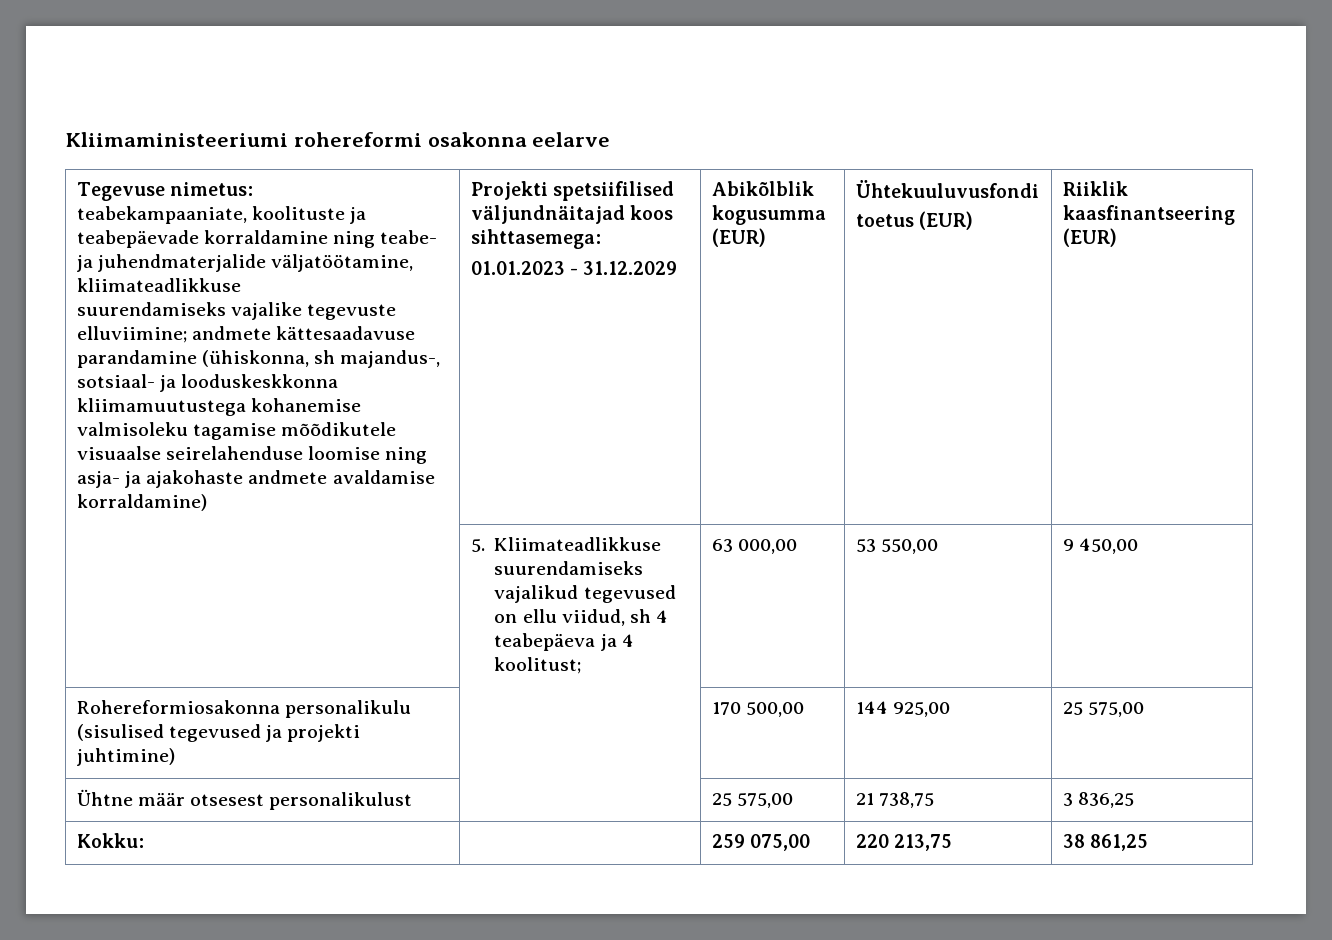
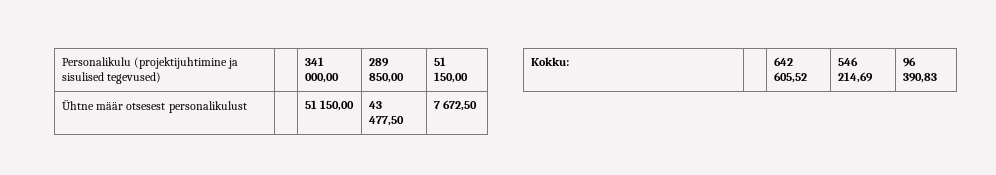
- Kliimaministeeriumi rohereformi osakonna eelarve
- Tegevuse nimetus:
- teabekampaaniate, koolituste ja teabepäevade korraldamine ning teabe- ja juhendmaterjalide väljatöötamine, kliimateadlikkuse
- suurendamiseks vajalike tegevuste elluviimine; andmete kättesaadavuse parandamine (ühiskonna, sh majandus-, sotsiaal- ja looduskeskkonna kliimamuutustega kohanemise valmisoleku tagamise mõõdikutele visuaalse seirelahenduse loomise ning asja- ja ajakohaste andmete avaldamise korraldamine) | Projekti spetsiifilised väljundnäitajad koos sihttasemega:
- 01.01.2023 - 31.12.2029 | Abikõlblik kogusumma (EUR) | Ühtekuuluvusfondi
- toetus (EUR) | Riiklik kaasfinantseering (EUR)
- | 5. Kliimateadlikkuse suurendamiseks vajalikud tegevused on ellu viidud, sh 4 teabepäeva ja 4 koolitust; | 63 000,00 | 53 550,00 | 9 450,00
- Rohereformiosakonna personalikulu (sisulised tegevused ja projekti juhtimine) | | 170 500,00 | 144 925,00 | 25 575,00
- Ühtne määr otsesest personalikulust | | 25 575,00 | 21 738,75 | 3 836,25
- Kokku: | | 259 075,00 | 220 213,75 | 38 861,25
+ Personalikulu (projektijuhtimine ja sisulised tegevused) | | 341 000,00 | 289 850,00 | 51 150,00
+ Ühtne määr otsesest personalikulust | | 51 150,00 | 43 477,50 | 7 672,50
+ Kokku: | | 642 605,52 | 546 214,69 | 96 390,83

